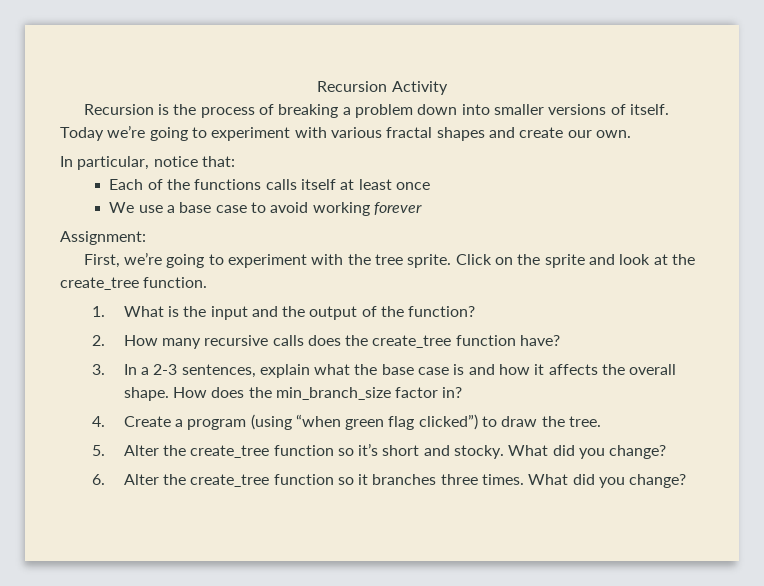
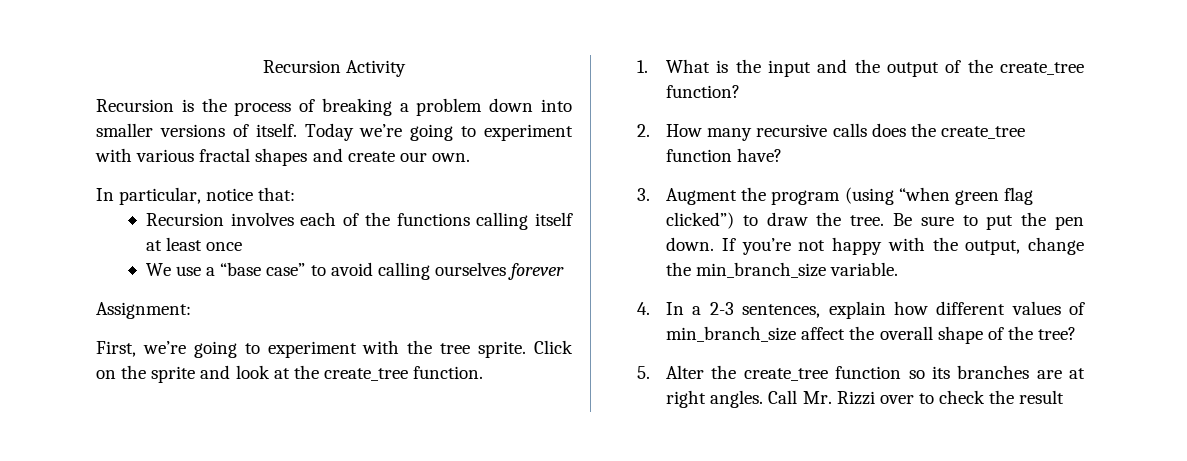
- Each of the functions calls itself at least once
+ Recursion involves each of the functions calling itself at least once
- We use a base case to avoid working forever
+ We use a “base case” to avoid calling ourselves forever
- 1. What is the input and the output of the function?
+ 1. What is the input and the output of the create_tree function?
- 3. In a 2-3 sentences, explain what the base case is and how it affects the overall shape. How does the min_branch_size factor in?
- 4. Create a program (using “when green flag clicked”) to draw the tree.
+ 3. Augment the program (using “when green flag clicked”) to draw the tree. Be sure to put the pen down. If you’re not happy with the output, change the min_branch_size variable.
+ 4. In a 2-3 sentences, explain how different values of min_branch_size affect the overall shape of the tree?
- 5. Alter the create_tree function so it’s short and stocky. What did you change?
- 6. Alter the create_tree function so it branches three times. What did you change?
+ 5. Alter the create_tree function so its branches are at right angles. Call Mr. Rizzi over to check the result

